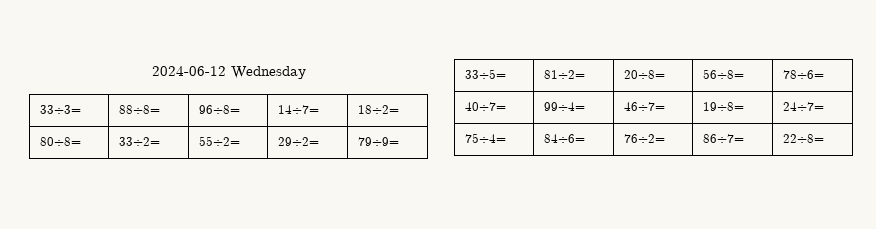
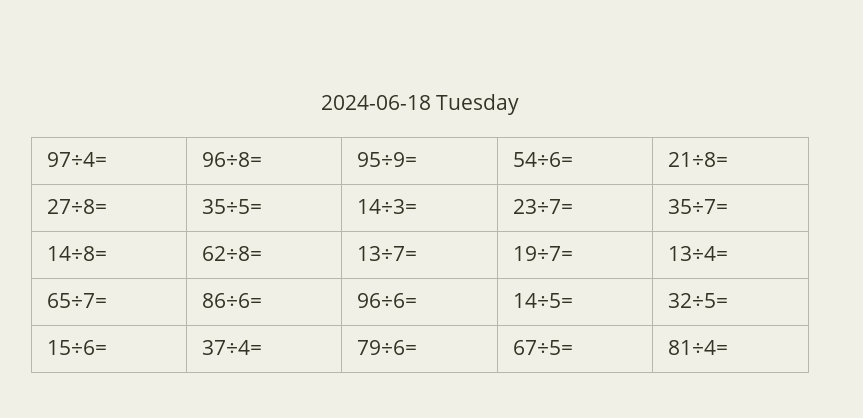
- 2024-06-12 Wednesday
- 33÷3= | 88÷8= | 96÷8= | 14÷7= | 18÷2=
- 80÷8= | 33÷2= | 55÷2= | 29÷2= | 79÷9=
- 33÷5= | 81÷2= | 20÷8= | 56÷8= | 78÷6=
- 40÷7= | 99÷4= | 46÷7= | 19÷8= | 24÷7=
- 75÷4= | 84÷6= | 76÷2= | 86÷7= | 22÷8=
+ 2024-06-18 Tuesday
+ 97÷4= | 96÷8= | 95÷9= | 54÷6= | 21÷8=
+ 27÷8= | 35÷5= | 14÷3= | 23÷7= | 35÷7=
+ 14÷8= | 62÷8= | 13÷7= | 19÷7= | 13÷4=
+ 65÷7= | 86÷6= | 96÷6= | 14÷5= | 32÷5=
+ 15÷6= | 37÷4= | 79÷6= | 67÷5= | 81÷4=

